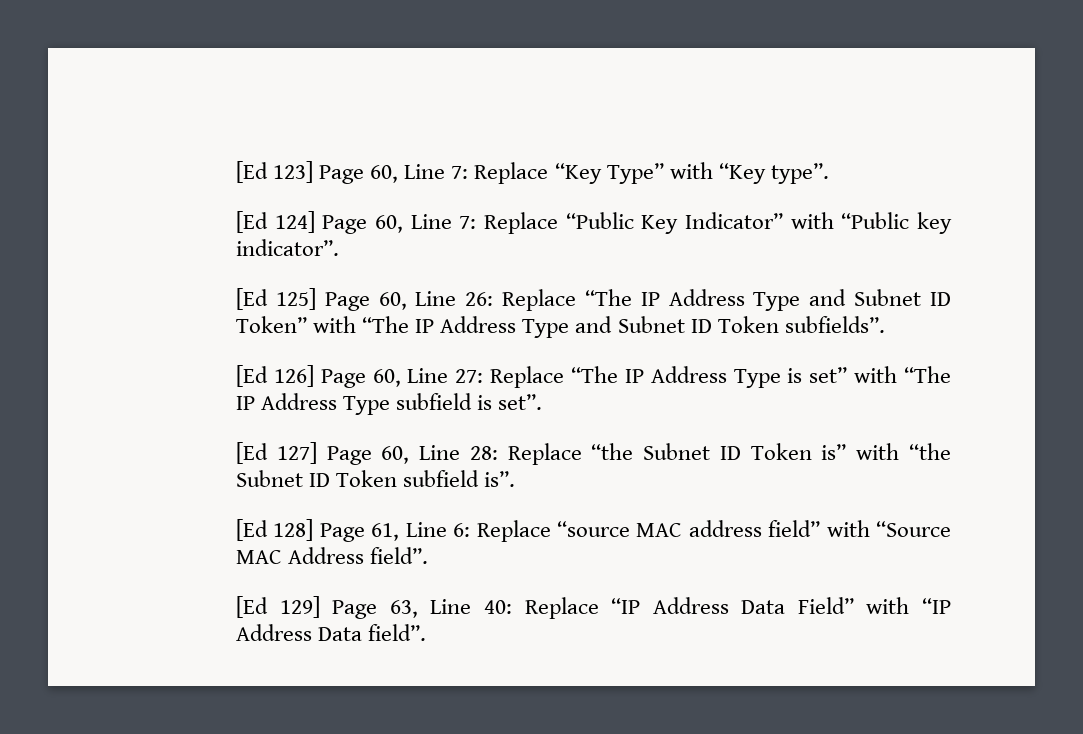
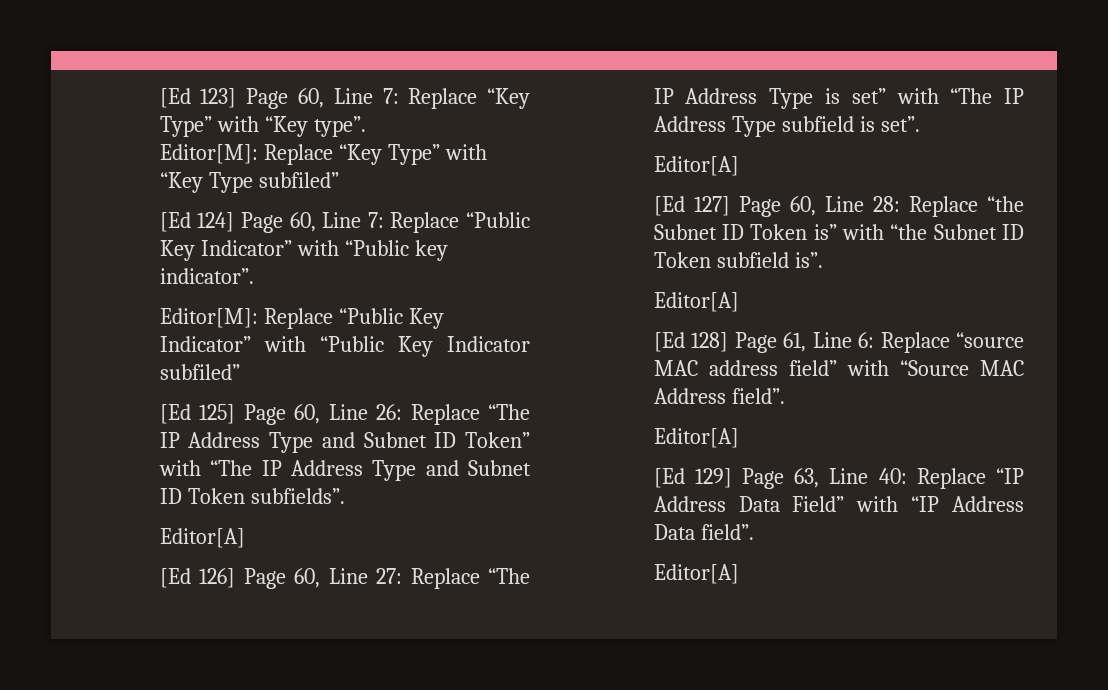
+ Editor[M]: Replace “Key Type” with “Key Type subfiled”
+ Editor[M]: Replace “Public Key Indicator” with “Public Key Indicator subfiled”
  [Ed 125] Page 60, Line 26: Replace “The IP Address Type and Subnet ID Token” with “The IP Address Type and Subnet ID Token subfields”.
+ Editor[A]
  [Ed 126] Page 60, Line 27: Replace “The IP Address Type is set” with “The IP Address Type subfield is set”.
+ Editor[A]
  [Ed 127] Page 60, Line 28: Replace “the Subnet ID Token is” with “the Subnet ID Token subfield is”.
+ Editor[A]
  [Ed 128] Page 61, Line 6: Replace “source MAC address field” with “Source MAC Address field”.
+ Editor[A]
  [Ed 129] Page 63, Line 40: Replace “IP Address Data Field” with “IP Address Data field”.
+ Editor[A]

